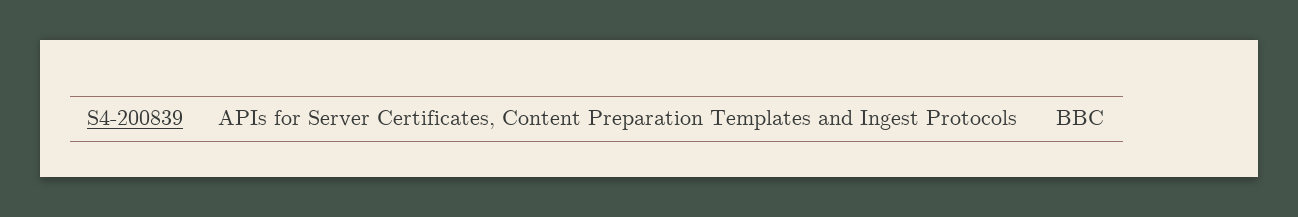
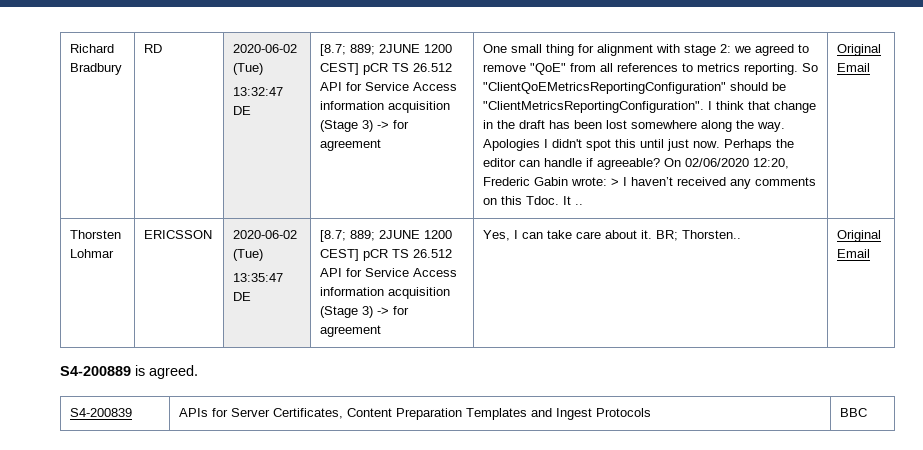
+ Richard Bradbury | RD | 2020-06-02 (Tue)
+ 13:32:47 DE | [8.7; 889; 2JUNE 1200 CEST] pCR TS 26.512 API for Service Access information acquisition (Stage 3) -> for agreement | One small thing for alignment with stage 2: we agreed to remove "QoE" from all references to metrics reporting. So "ClientQoEMetricsReportingConfiguration" should be "ClientMetricsReportingConfiguration". I think that change in the draft has been lost somewhere along the way. Apologies I didn't spot this until just now. Perhaps the editor can handle if agreeable? On 02/06/2020 12:20, Frederic Gabin wrote: > I haven’t received any comments on this Tdoc. It .. | Original Email
+ Thorsten Lohmar | ERICSSON | 2020-06-02 (Tue)
+ 13:35:47 DE | [8.7; 889; 2JUNE 1200 CEST] pCR TS 26.512 API for Service Access information acquisition (Stage 3) -> for agreement | Yes, I can take care about it. BR; Thorsten.. | Original Email
+ S4-200889 is agreed.

